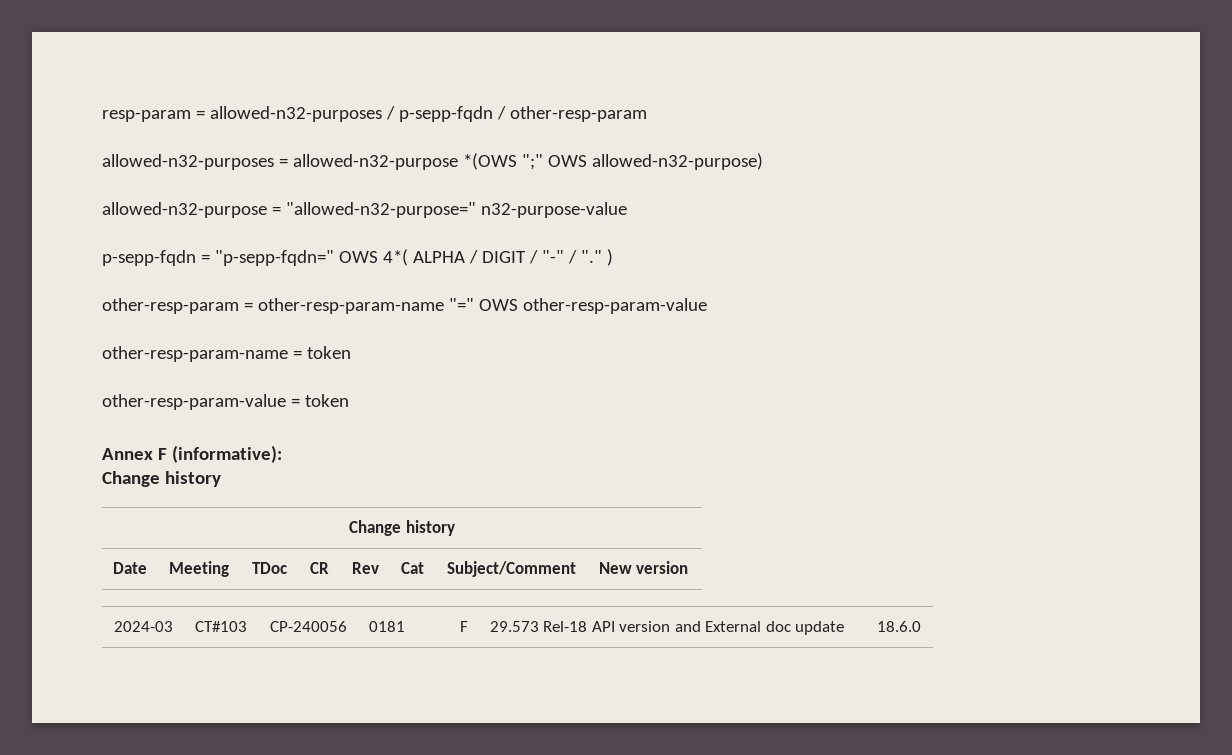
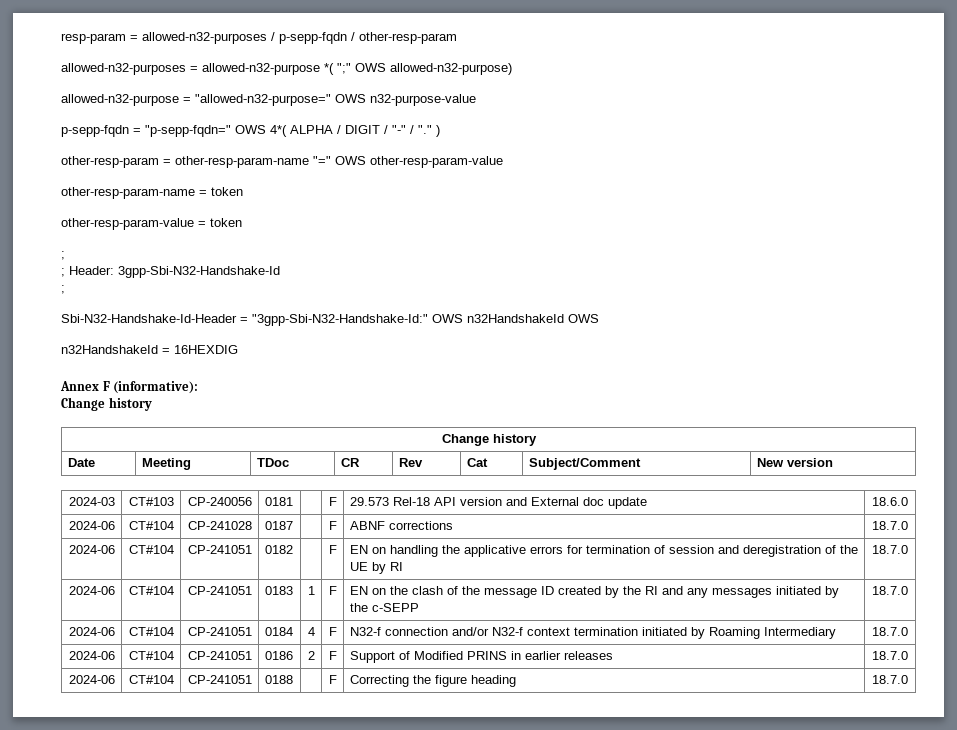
- allowed-n32-purposes = allowed-n32-purpose *(OWS ";" OWS allowed-n32-purpose)
+ allowed-n32-purposes = allowed-n32-purpose *( ";" OWS allowed-n32-purpose)
- allowed-n32-purpose = "allowed-n32-purpose=" n32-purpose-value
+ allowed-n32-purpose = "allowed-n32-purpose=" OWS n32-purpose-value
  other-resp-param-value = token
+ ;
+ ; Header: 3gpp-Sbi-N32-Handshake-Id
+ ;
+ Sbi-N32-Handshake-Id-Header = "3gpp-Sbi-N32-Handshake-Id:" OWS n32HandshakeId OWS
+ n32HandshakeId = 16HEXDIG
+ 2024-06 | CT#104 | CP-241028 | 0187 | | F | ABNF corrections | 18.7.0
+ 2024-06 | CT#104 | CP-241051 | 0182 | | F | EN on handling the applicative errors for termination of session and deregistration of the UE by RI | 18.7.0
+ 2024-06 | CT#104 | CP-241051 | 0183 | 1 | F | EN on the clash of the message ID created by the RI and any messages initiated by the c-SEPP | 18.7.0
+ 2024-06 | CT#104 | CP-241051 | 0184 | 4 | F | N32-f connection and/or N32-f context termination initiated by Roaming Intermediary | 18.7.0
+ 2024-06 | CT#104 | CP-241051 | 0186 | 2 | F | Support of Modified PRINS in earlier releases | 18.7.0
+ 2024-06 | CT#104 | CP-241051 | 0188 | | F | Correcting the figure heading | 18.7.0

